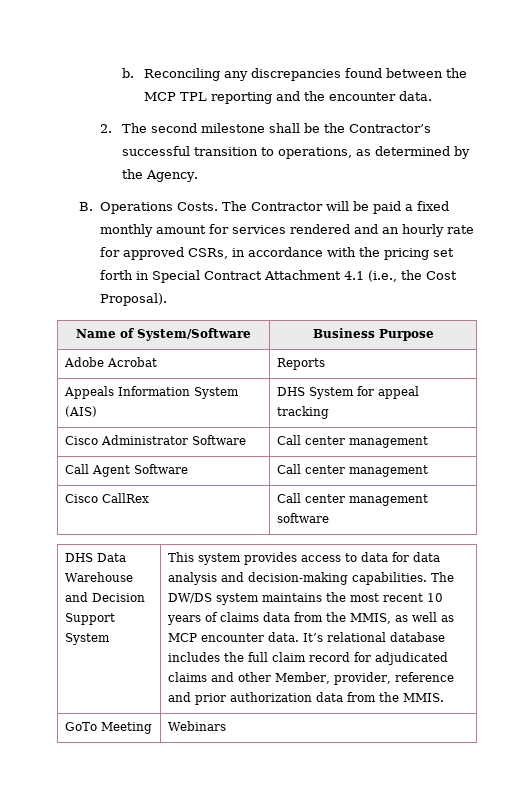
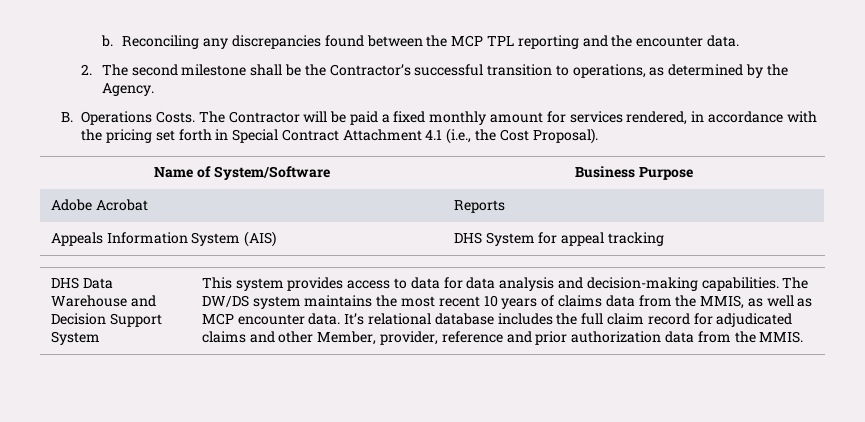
- The Contractor will be paid a fixed monthly amount for services rendered and an hourly rate for approved CSRs, in accordance with the pricing set forth in Special Contract Attachment 4.1 (i.e., the Cost Proposal).
+ The Contractor will be paid a fixed monthly amount for services rendered, in accordance with the pricing set forth in Special Contract Attachment 4.1 (i.e., the Cost Proposal).
- Cisco Administrator Software | Call center management
- Call Agent Software | Call center management
- Cisco CallRex | Call center management software
- GoTo Meeting | Webinars

